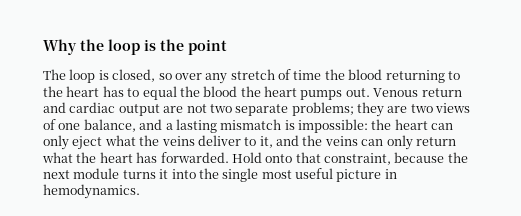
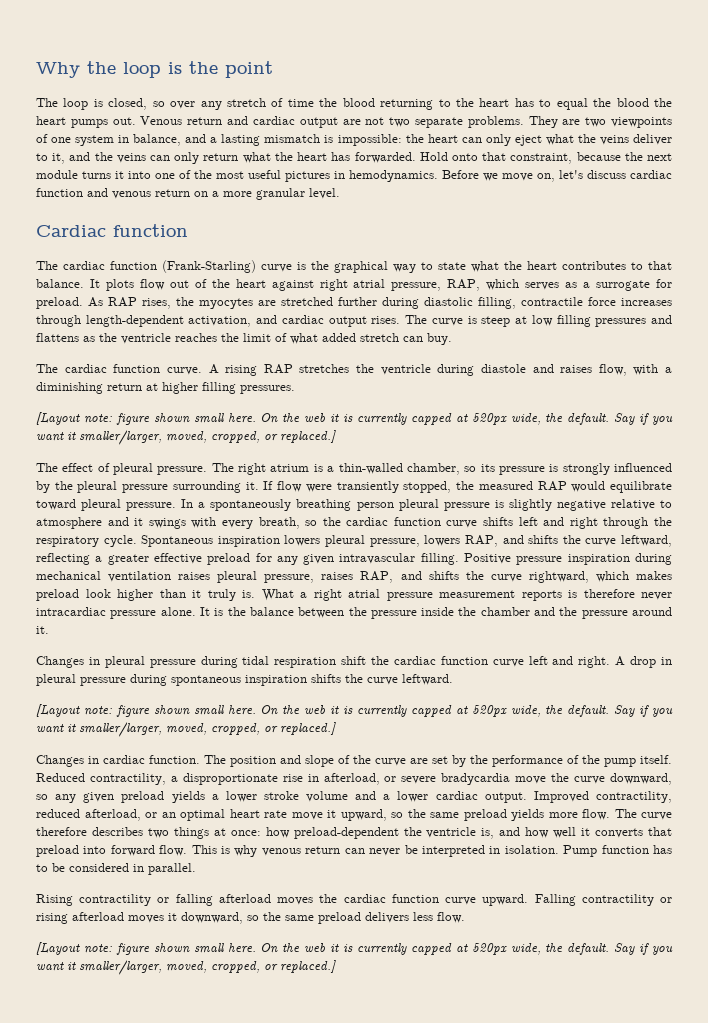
- Venous return and cardiac output are not two separate problems; they are two views of one balance, and a lasting mismatch is impossible: the heart can only eject what the veins deliver to it, and the veins can only return what the heart has forwarded.
+ Venous return and cardiac output are not two separate problems. They are two viewpoints of one system in balance, and a lasting mismatch is impossible: the heart can only eject what the veins deliver to it, and the veins can only return what the heart has forwarded.
- Hold onto that constraint, because the next module turns it into the single most useful picture in hemodynamics.
+ Hold onto that constraint, because the next module turns it into one of the most useful pictures in hemodynamics.
+ Before we move on, let's discuss cardiac function and venous return on a more granular level.
+ Cardiac function
+ The cardiac function (Frank-Starling) curve is the graphical way to state what the heart contributes to that balance. It plots flow out of the heart against right atrial pressure, RAP, which serves as a surrogate for preload. As RAP rises, the myocytes are stretched further during diastolic filling, contractile force increases through length-dependent activation, and cardiac output rises. The curve is steep at low filling pressures and flattens as the ventricle reaches the limit of what added stretch can buy.
+ The cardiac function curve. A rising RAP stretches the ventricle during diastole and raises flow, with a diminishing return at higher filling pressures.
+ [Layout note: figure shown small here. On the web it is currently capped at 520px wide, the default. Say if you want it smaller/larger, moved, cropped, or replaced.]
+ The effect of pleural pressure. The right atrium is a thin-walled chamber, so its pressure is strongly influenced by the pleural pressure surrounding it. If flow were transiently stopped, the measured RAP would equilibrate toward pleural pressure. In a spontaneously breathing person pleural pressure is slightly negative relative to atmosphere and it swings with every breath, so the cardiac function curve shifts left and right through the respiratory cycle. Spontaneous inspiration lowers pleural pressure, lowers RAP, and shifts the curve leftward, reflecting a greater effective preload for any given intravascular filling. Positive pressure inspiration during mechanical ventilation raises pleural pressure, raises RAP, and shifts the curve rightward, which makes preload look higher than it truly is. What a right atrial pressure measurement reports is therefore never intracardiac pressure alone. It is the balance between the pressure inside the chamber and the pressure around it.
+ Changes in pleural pressure during tidal respiration shift the cardiac function curve left and right. A drop in pleural pressure during spontaneous inspiration shifts the curve leftward.
+ [Layout note: figure shown small here. On the web it is currently capped at 520px wide, the default. Say if you want it smaller/larger, moved, cropped, or replaced.]
+ Changes in cardiac function. The position and slope of the curve are set by the performance of the pump itself. Reduced contractility, a disproportionate rise in afterload, or severe bradycardia move the curve downward, so any given preload yields a lower stroke volume and a lower cardiac output. Improved contractility, reduced afterload, or an optimal heart rate move it upward, so the same preload yields more flow. The curve therefore describes two things at once: how preload-dependent the ventricle is, and how well it converts that preload into forward flow. This is why venous return can never be interpreted in isolation. Pump function has to be considered in parallel.
+ Rising contractility or falling afterload moves the cardiac function curve upward. Falling contractility or rising afterload moves it downward, so the same preload delivers less flow.
+ [Layout note: figure shown small here. On the web it is currently capped at 520px wide, the default. Say if you want it smaller/larger, moved, cropped, or replaced.]

